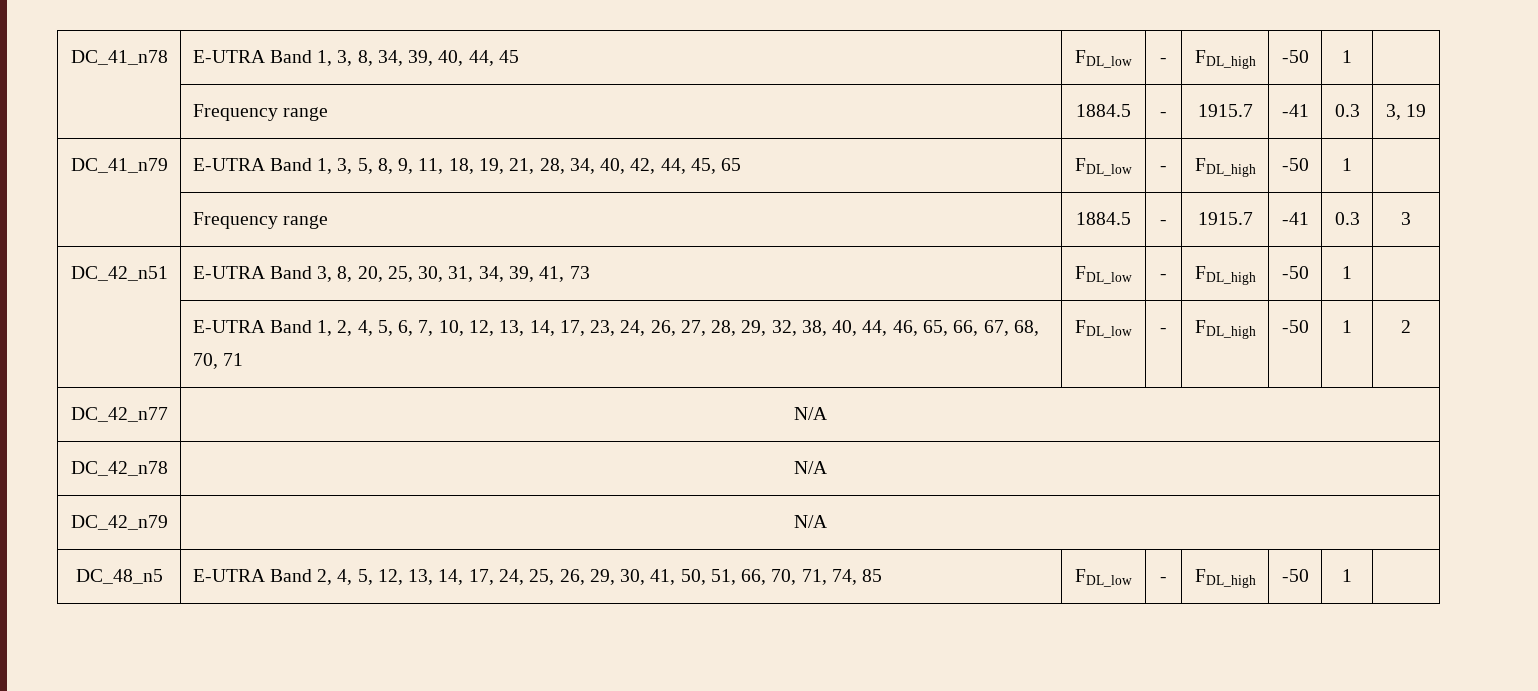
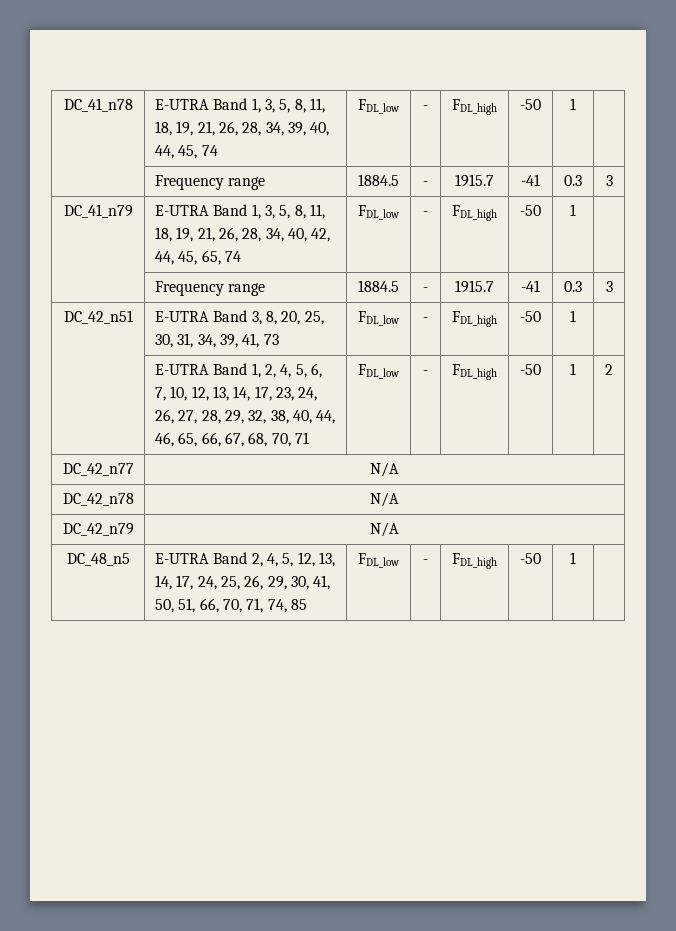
- DC_41_n78 | E-UTRA Band 1, 3, 8, 34, 39, 40, 44, 45 | FDL_low | - | FDL_high | -50 | 1 |
- | Frequency range | 1884.5 | - | 1915.7 | -41 | 0.3 | 3, 19
+ DC_41_n78 | E-UTRA Band 1, 3, 5, 8, 11, 18, 19, 21, 26, 28, 34, 39, 40, 44, 45, 74 | FDL_low | - | FDL_high | -50 | 1 |
+ | Frequency range | 1884.5 | - | 1915.7 | -41 | 0.3 | 3
- DC_41_n79 | E-UTRA Band 1, 3, 5, 8, 9, 11, 18, 19, 21, 28, 34, 40, 42, 44, 45, 65 | FDL_low | - | FDL_high | -50 | 1 |
+ DC_41_n79 | E-UTRA Band 1, 3, 5, 8, 11, 18, 19, 21, 26, 28, 34, 40, 42, 44, 45, 65, 74 | FDL_low | - | FDL_high | -50 | 1 |

